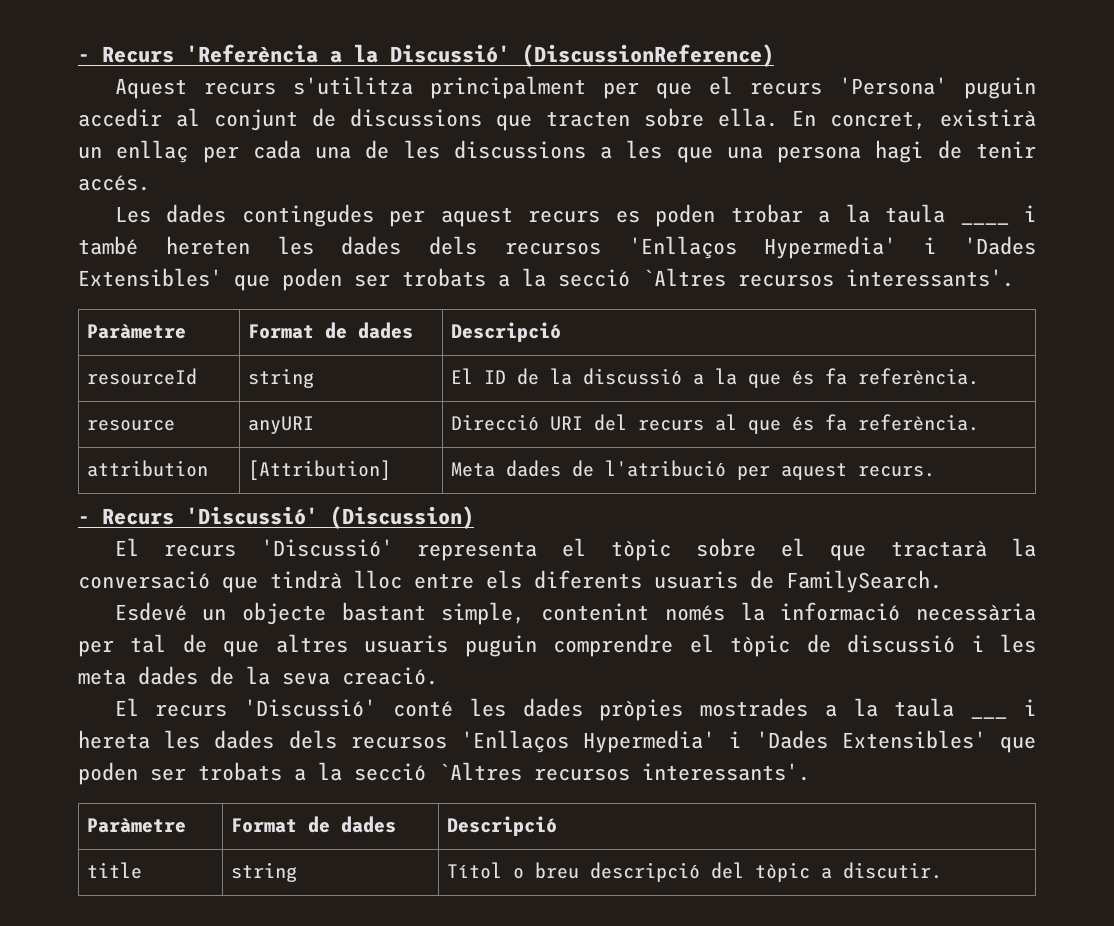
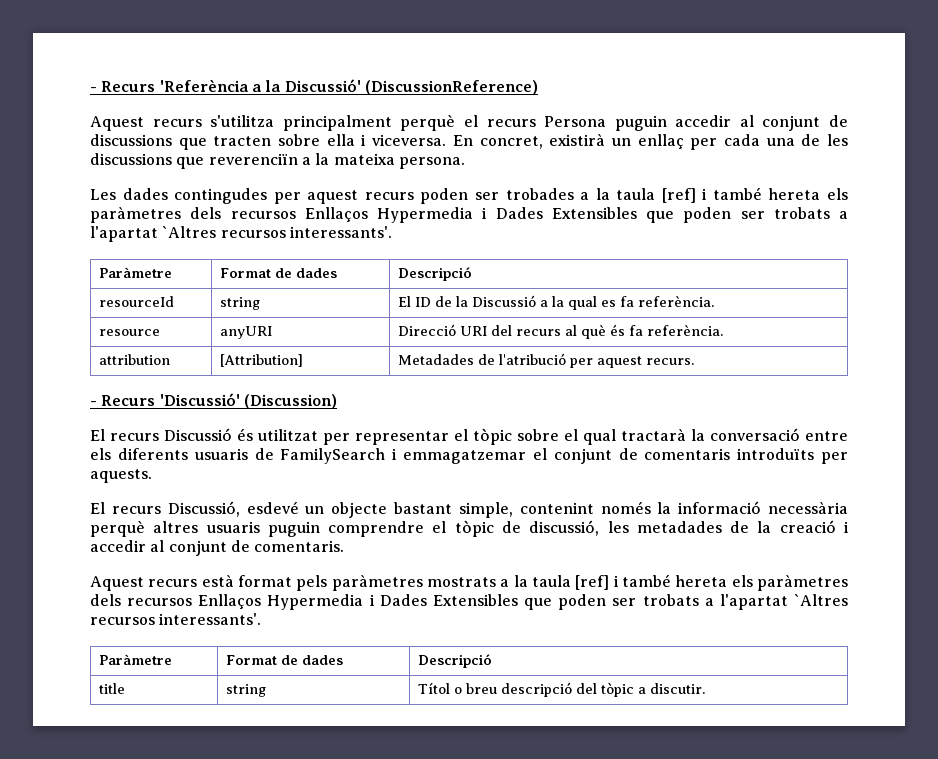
- Aquest recurs s'utilitza principalment per que el recurs 'Persona' puguin accedir al conjunt de discussions que tracten sobre ella.
+ Aquest recurs s'utilitza principalment perquè el recurs Persona puguin accedir al conjunt de discussions que tracten sobre ella i viceversa.
- En concret, existirà un enllaç per cada una de les discussions a les que una persona hagi de tenir accés.
+ En concret, existirà un enllaç per cada una de les discussions que reverenciïn a la mateixa persona.
- Les dades contingudes per aquest recurs es poden trobar a la taula ____ i també hereten les dades dels recursos 'Enllaços Hypermedia' i 'Dades Extensibles' que poden ser trobats a la secció `Altres recursos interessants'.
+ Les dades contingudes per aquest recurs poden ser trobades a la taula [ref] i també hereta els paràmetres dels recursos Enllaços Hypermedia i Dades Extensibles que poden ser trobats a l'apartat `Altres recursos interessants'.
- resourceId | string | El ID de la discussió a la que és fa referència.
+ resourceId | string | El ID de la Discussió a la qual es fa referència.
- resource | anyURI | Direcció URI del recurs al que és fa referència.
+ resource | anyURI | Direcció URI del recurs al què és fa referència.
- attribution | [Attribution] | Meta dades de l'atribució per aquest recurs.
+ attribution | [Attribution] | Metadades de l'atribució per aquest recurs.
- El recurs 'Discussió' representa el tòpic sobre el que tractarà la conversació que tindrà lloc entre els diferents usuaris de FamilySearch.
- Esdevé un objecte bastant simple, contenint només la informació necessària per tal de que altres usuaris puguin comprendre el tòpic de discussió i les meta dades de la seva creació.
- El recurs 'Discussió' conté les dades pròpies mostrades a la taula ___ i hereta les dades dels recursos 'Enllaços Hypermedia' i 'Dades Extensibles' que poden ser trobats a la secció `Altres recursos interessants'.
+ El recurs Discussió és utilitzat per representar el tòpic sobre el qual tractarà la conversació entre els diferents usuaris de FamilySearch i emmagatzemar el conjunt de comentaris introduïts per aquests.
+ El recurs Discussió, esdevé un objecte bastant simple, contenint només la informació necessària perquè altres usuaris puguin comprendre el tòpic de discussió, les metadades de la creació i accedir al conjunt de comentaris.
+ Aquest recurs està format pels paràmetres mostrats a la taula [ref] i també hereta els paràmetres dels recursos Enllaços Hypermedia i Dades Extensibles que poden ser trobats a l'apartat `Altres recursos interessants'.

